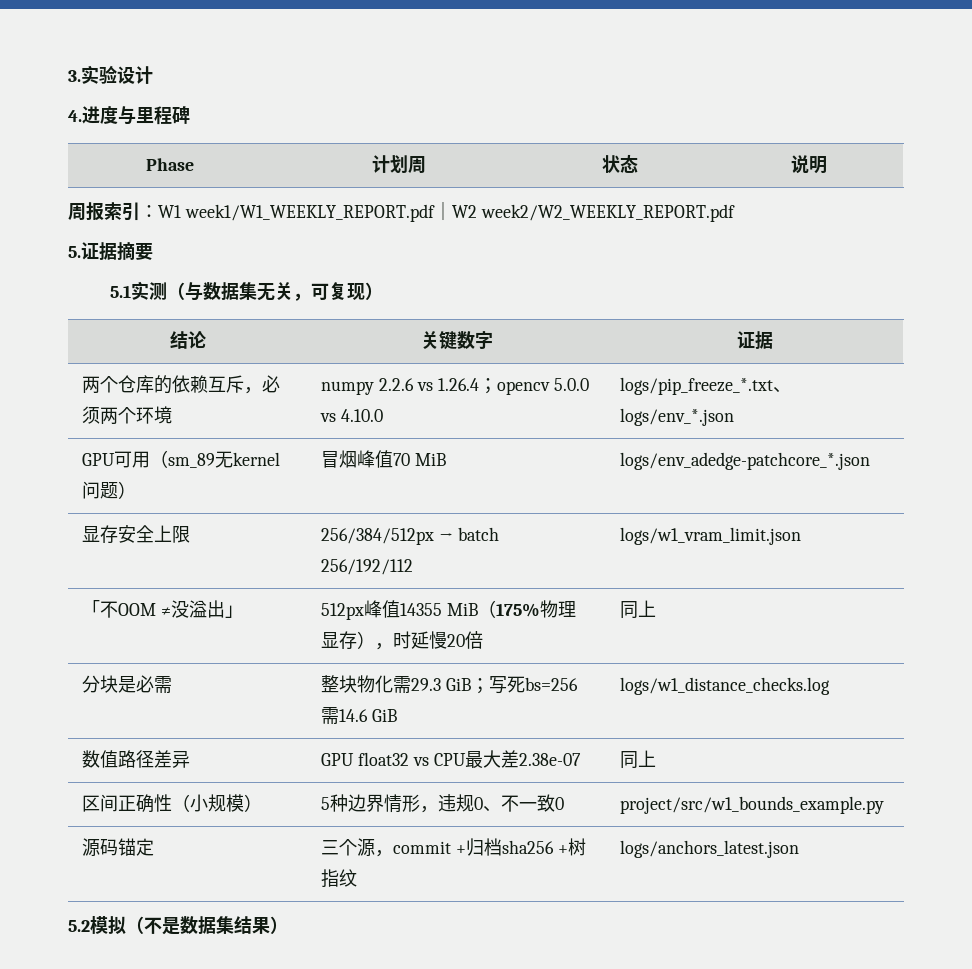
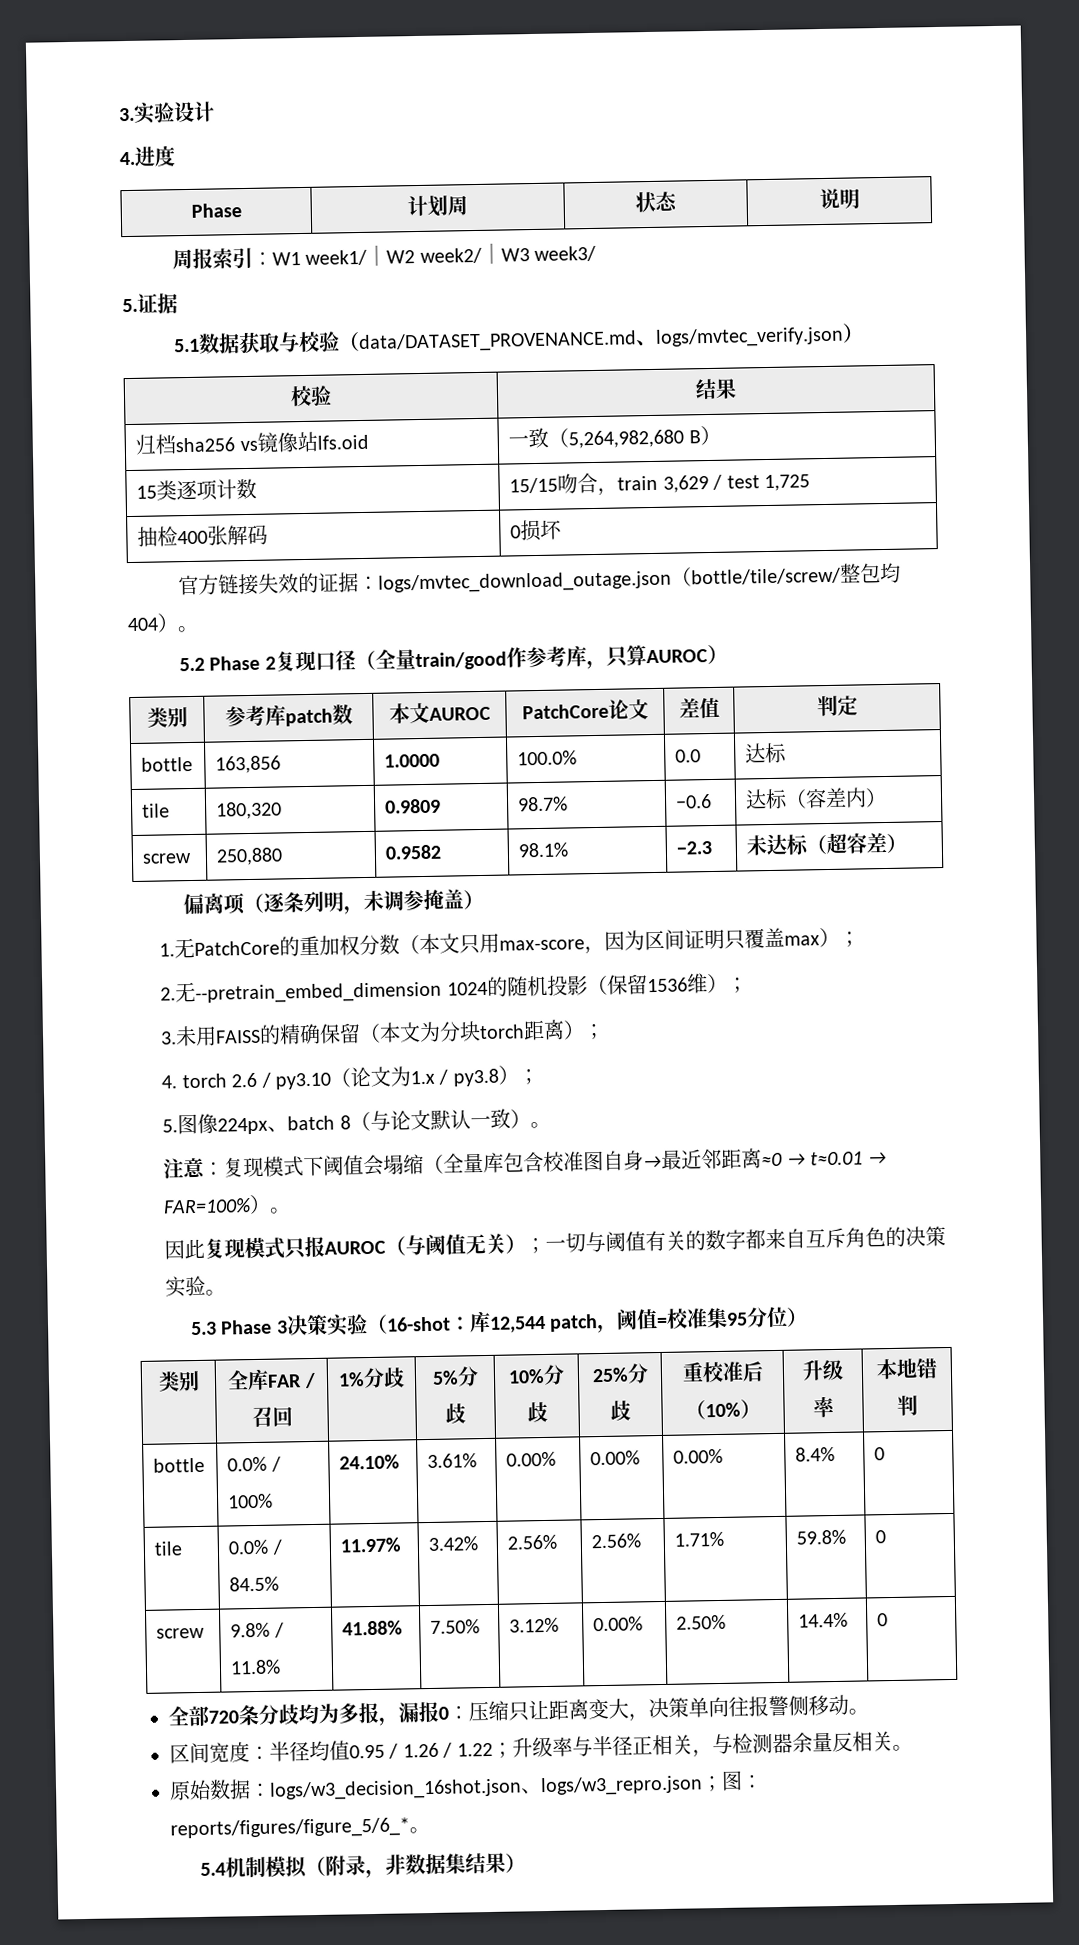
- 4.进度与里程碑
+ 4.进度
- 周报索引：W1 week1/W1_WEEKLY_REPORT.pdf｜W2 week2/W2_WEEKLY_REPORT.pdf
+ 周报索引：W1 week1/｜W2 week2/｜W3 week3/
- 5.证据摘要
+ 5.证据
- 5.1实测（与数据集无关，可复现）
- 结论 | 关键数字 | 证据
- 两个仓库的依赖互斥，必须两个环境 | numpy 2.2.6 vs 1.26.4；opencv 5.0.0 vs 4.10.0 | logs/pip_freeze_*.txt、logs/env_*.json
- GPU可用（sm_89无kernel问题） | 冒烟峰值70 MiB | logs/env_adedge-patchcore_*.json
- 显存安全上限 | 256/384/512px → batch 256/192/112 | logs/w1_vram_limit.json
- 「不OOM ≠没溢出」 | 512px峰值14355 MiB（175%物理显存），时延慢20倍 | 同上
- 分块是必需 | 整块物化需29.3 GiB；写死bs=256需14.6 GiB | logs/w1_distance_checks.log
- 数值路径差异 | GPU float32 vs CPU最大差2.38e-07 | 同上
- 区间正确性（小规模） | 5种边界情形，违规0、不一致0 | project/src/w1_bounds_example.py
- 源码锚定 | 三个源，commit +归档sha256 +树指纹 | logs/anchors_latest.json
- 5.2模拟（不是数据集结果）
+ 5.1数据获取与校验（data/DATASET_PROVENANCE.md、logs/mvtec_verify.json）
+ 校验 | 结果
+ 归档sha256 vs镜像站lfs.oid | 一致（5,264,982,680 B）
+ 15类逐项计数 | 15/15吻合，train 3,629 / test 1,725
+ 抽检400张解码 | 0损坏
+ 官方链接失效的证据：logs/mvtec_download_outage.json（bottle/tile/screw/整包均404）。
+ 5.2 Phase 2复现口径（全量train/good作参考库，只算AUROC）
+ 类别 | 参考库patch数 | 本文AUROC | PatchCore论文 | 差值 | 判定
+ bottle | 163,856 | 1.0000 | 100.0% | 0.0 | 达标
+ tile | 180,320 | 0.9809 | 98.7% | −0.6 | 达标（容差内）
+ screw | 250,880 | 0.9582 | 98.1% | −2.3 | 未达标（超容差）
+ 偏离项（逐条列明，未调参掩盖）
+ 1.无PatchCore的重加权分数（本文只用max-score，因为区间证明只覆盖max）；
+ 2.无--pretrain_embed_dimension 1024的随机投影（保留1536维）；
+ 3.未用FAISS的精确保留（本文为分块torch距离）；
+ 4. torch 2.6 / py3.10（论文为1.x / py3.8）；
+ 5.图像224px、batch 8（与论文默认一致）。
+ 注意：复现模式下阈值会塌缩（全量库包含校准图自身→最近邻距离≈0 → t≈0.01 → FAR=100%）。
+ 因此复现模式只报AUROC（与阈值无关）；一切与阈值有关的数字都来自互斥角色的决策实验。
+ 5.3 Phase 3决策实验（16-shot：库12,544 patch，阈值=校准集95分位）
+ 类别 | 全库FAR /召回 | 1%分歧 | 5%分歧 | 10%分歧 | 25%分歧 | 重校准后（10%） | 升级率 | 本地错判
+ bottle | 0.0% / 100% | 24.10% | 3.61% | 0.00% | 0.00% | 0.00% | 8.4% | 0
+ tile | 0.0% / 84.5% | 11.97% | 3.42% | 2.56% | 2.56% | 1.71% | 59.8% | 0
+ screw | 9.8% / 11.8% | 41.88% | 7.50% | 3.12% | 0.00% | 2.50% | 14.4% | 0
+ 全部720条分歧均为多报，漏报0：压缩只让距离变大，决策单向往报警侧移动。
+ 区间宽度：半径均值0.95 / 1.26 / 1.22；升级率与半径正相关，与检测器余量反相关。
+ 原始数据：logs/w3_decision_16shot.json、logs/w3_repro.json；图：reports/figures/figure_5/6_*。
+ 5.4机制模拟（附录，非数据集结果）

